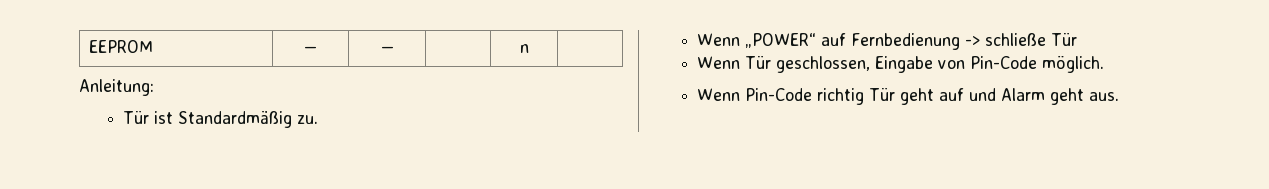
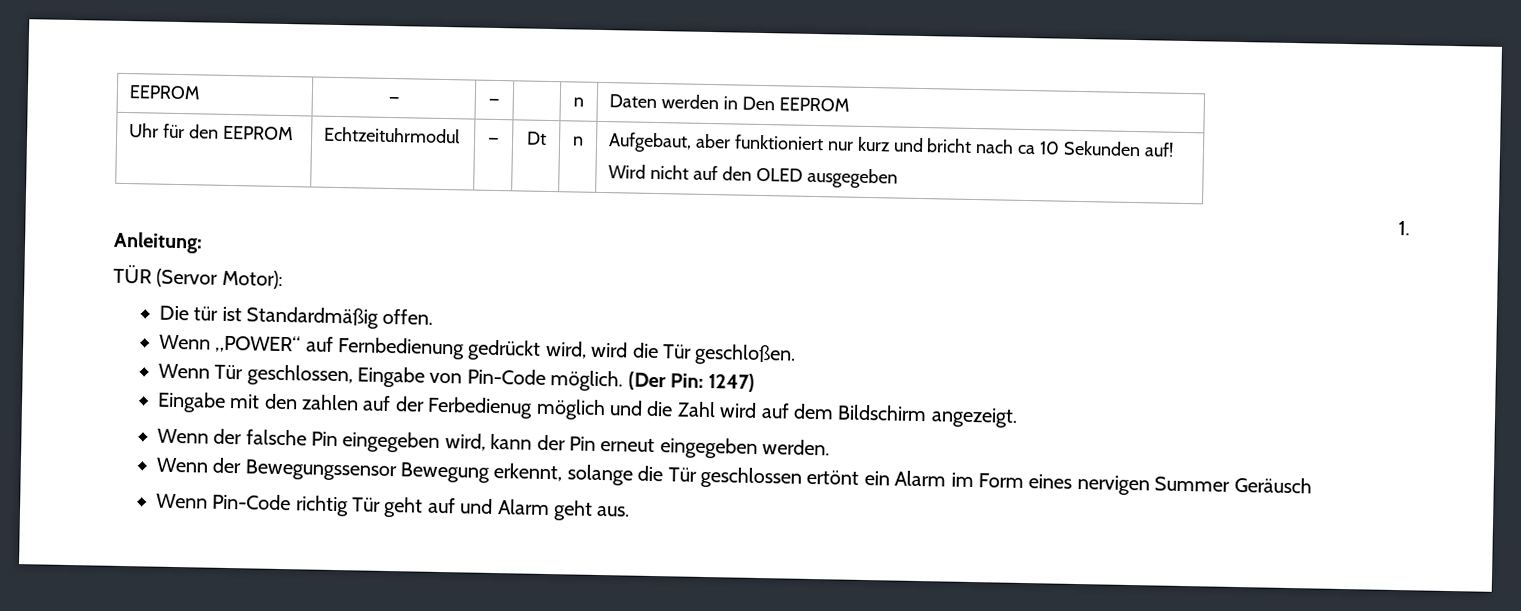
- EEPROM | — | — | | n |
+ EEPROM | — | — | | n | Daten werden in Den EEPROM
+ Uhr für den EEPROM | Echtzeituhrmodul | — | Dt | n | Aufgebaut, aber funktioniert nur kurz und bricht nach ca 10 Sekunden auf!
+ Wird nicht auf den OLED ausgegeben
+ 1.
  Anleitung:
- Tür ist Standardmäßig zu.
+ TÜR (Servor Motor):
+ Die tür ist Standardmäßig offen.
- Wenn „POWER“ auf Fernbedienung -> schließe Tür
+ Wenn „POWER“ auf Fernbedienung gedrückt wird, wird die Tür geschloßen.
+ (Der Pin: 1247)
+ Eingabe mit den zahlen auf der Ferbedienug möglich und die Zahl wird auf dem Bildschirm angezeigt.
+ Wenn der falsche Pin eingegeben wird, kann der Pin erneut eingegeben werden.
+ Wenn der Bewegungssensor Bewegung erkennt, solange die Tür geschlossen ertönt ein Alarm im Form eines nervigen Summer Geräusch

